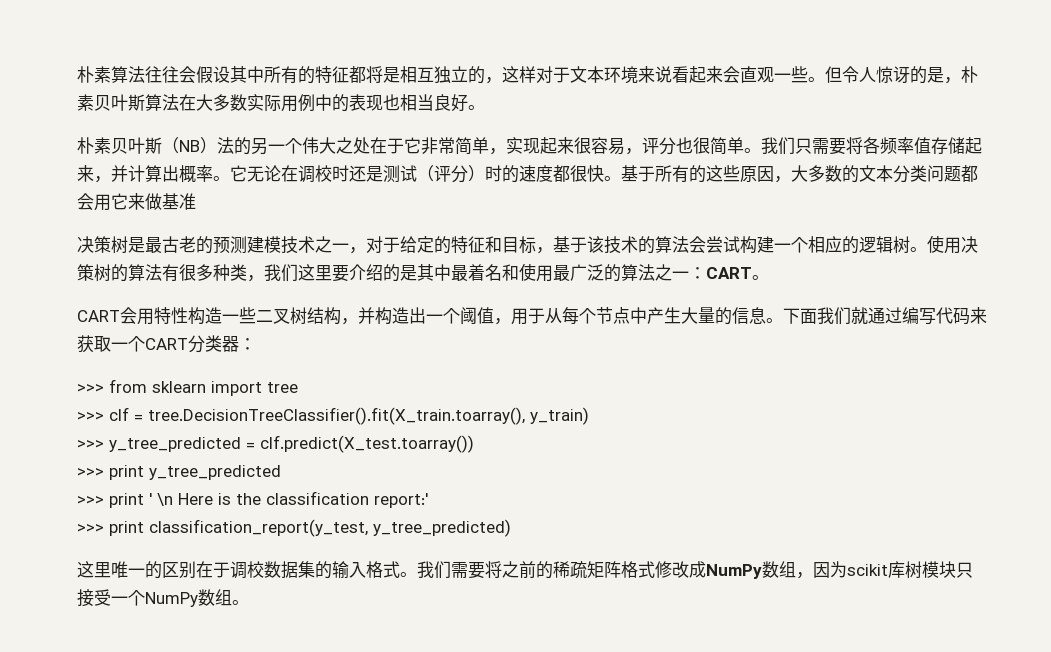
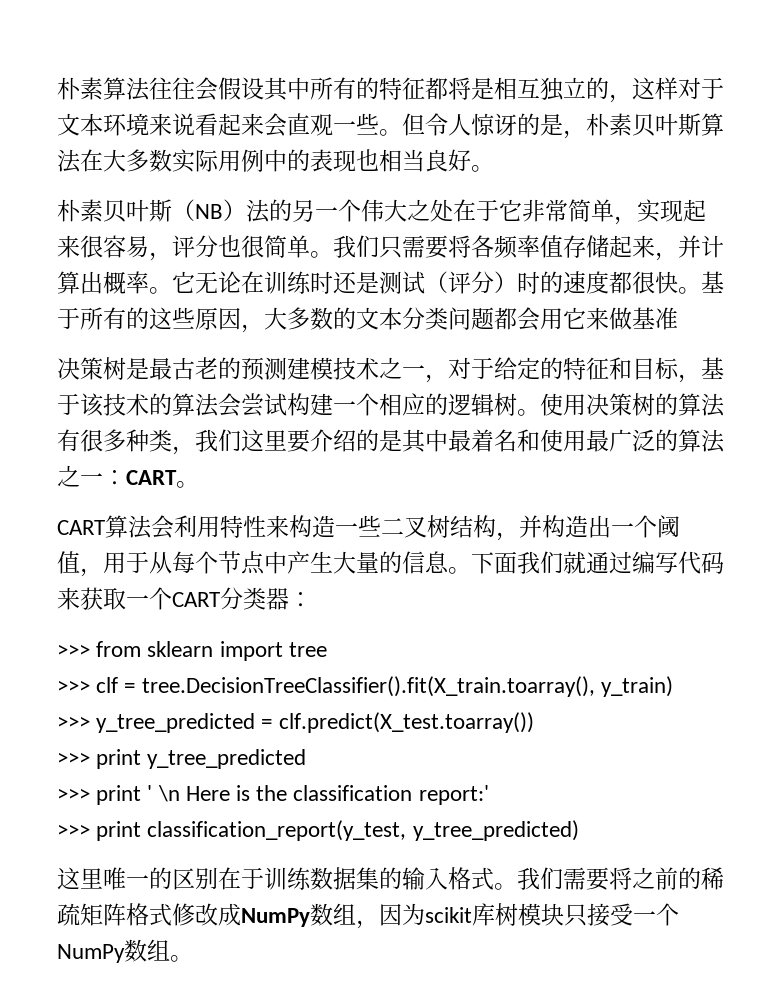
- 它无论在调校时还是测试（评分）时的速度都很快。
+ 它无论在训练时还是测试（评分）时的速度都很快。
- CART会用特性构造一些二叉树结构，并构造出一个阈值，用于从每个节点中产生大量的信息。
+ CART算法会利用特性来构造一些二叉树结构，并构造出一个阈值，用于从每个节点中产生大量的信息。
- 这里唯一的区别在于调校数据集的输入格式。
+ 这里唯一的区别在于训练数据集的输入格式。

